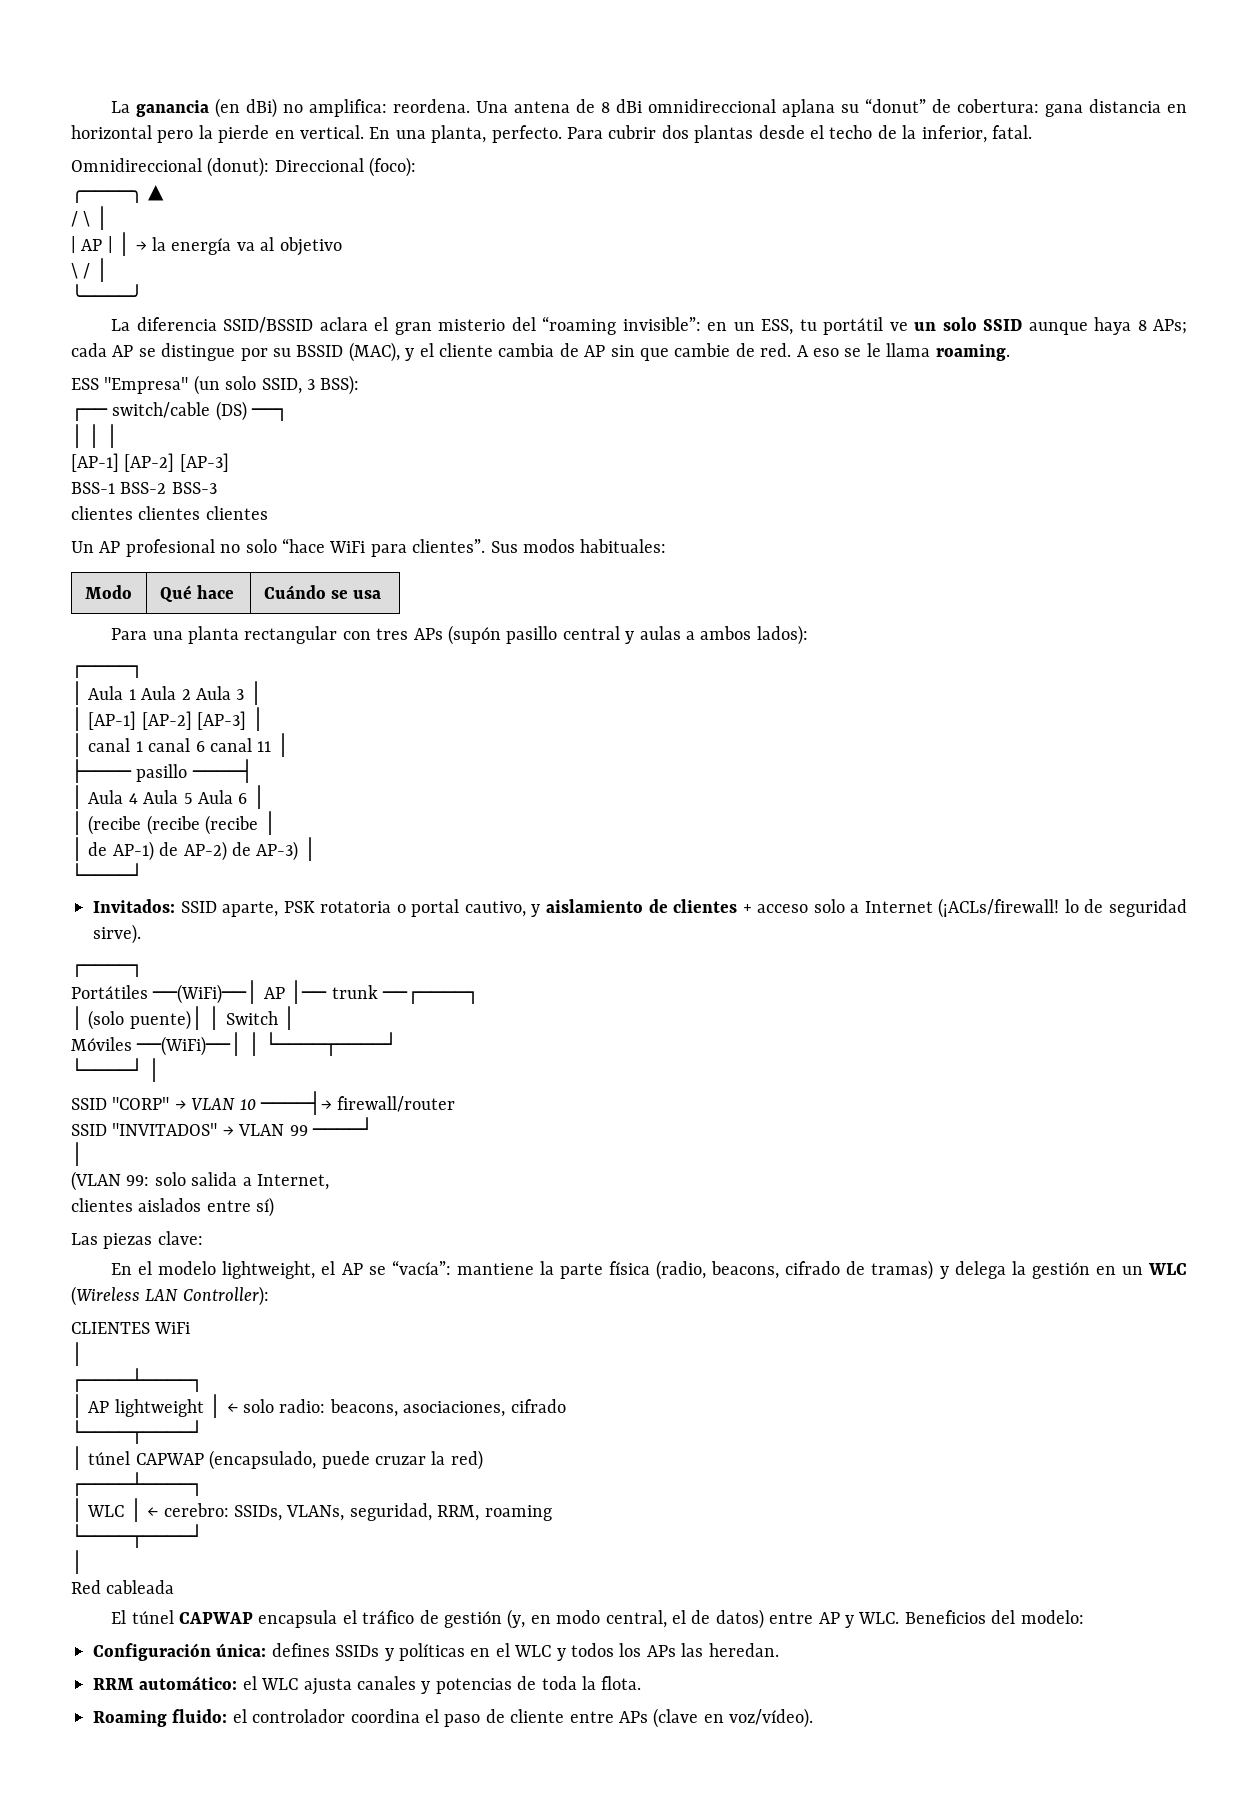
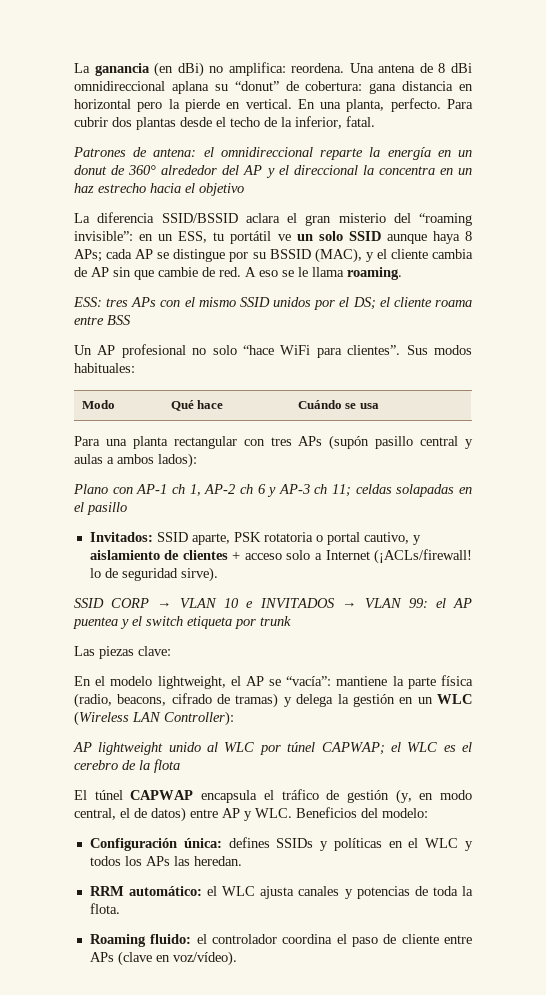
- Omnidireccional (donut): Direccional (foco):
- ╭────╮ ▲
- / \ │
- | AP | │ → la energía va al objetivo
- \ / │
- ╰────╯
+ Patrones de antena: el omnidireccional reparte la energía en un donut de 360° alrededor del AP y el direccional la concentra en un haz estrecho hacia el objetivo
- ESS "Empresa" (un solo SSID, 3 BSS):
- ┌── switch/cable (DS) ──┐
- │ │ │
- [AP-1] [AP-2] [AP-3]
- BSS-1 BSS-2 BSS-3
- clientes clientes clientes
+ ESS: tres APs con el mismo SSID unidos por el DS; el cliente roama entre BSS
  Para una planta rectangular con tres APs (supón pasillo central y aulas a ambos lados):
- ┌────┐
- │ Aula 1 Aula 2 Aula 3 │
- │ [AP-1] [AP-2] [AP-3] │
- │ canal 1 canal 6 canal 11 │
- ├──── pasillo ────┤
- │ Aula 4 Aula 5 Aula 6 │
- │ (recibe (recibe (recibe │
- │ de AP-1) de AP-2) de AP-3) │
- └────┘
+ Plano con AP-1 ch 1, AP-2 ch 6 y AP-3 ch 11; celdas solapadas en el pasillo
  Invitados: SSID aparte, PSK rotatoria o portal cautivo, y aislamiento de clientes + acceso solo a Internet (¡ACLs/firewall! lo de seguridad sirve).
- ┌────┐
- Portátiles ──(WiFi)──│ AP │── trunk ──┌────┐
- │ (solo puente)│ │ Switch │
- Móviles ──(WiFi)──│ │ └────┬────┘
- └────┘ │
- SSID "CORP" → VLAN 10 ────┤→ firewall/router
- SSID "INVITADOS" → VLAN 99 ────┘
- │
- (VLAN 99: solo salida a Internet,
- clientes aislados entre sí)
+ SSID CORP → VLAN 10 e INVITADOS → VLAN 99: el AP puentea y el switch etiqueta por trunk
- CLIENTES WiFi
- │
- ┌────┴────┐
- │ AP lightweight │ ← solo radio: beacons, asociaciones, cifrado
- └────┬────┘
- │ túnel CAPWAP (encapsulado, puede cruzar la red)
- ┌────┴────┐
- │ WLC │ ← cerebro: SSIDs, VLANs, seguridad, RRM, roaming
- └────┬────┘
- │
- Red cableada
+ AP lightweight unido al WLC por túnel CAPWAP; el WLC es el cerebro de la flota

